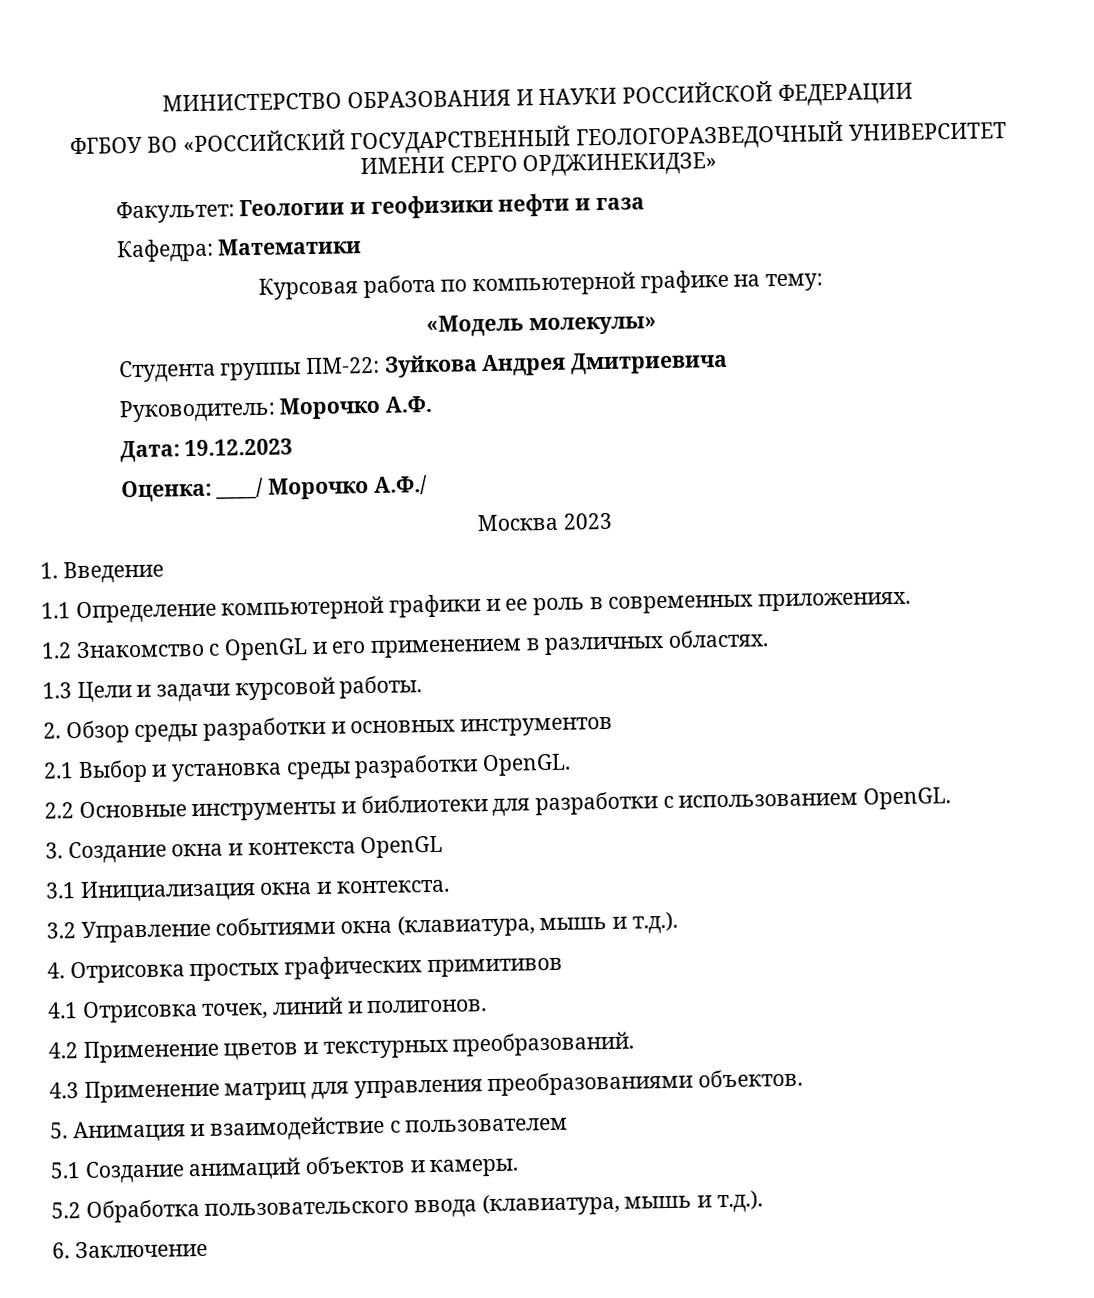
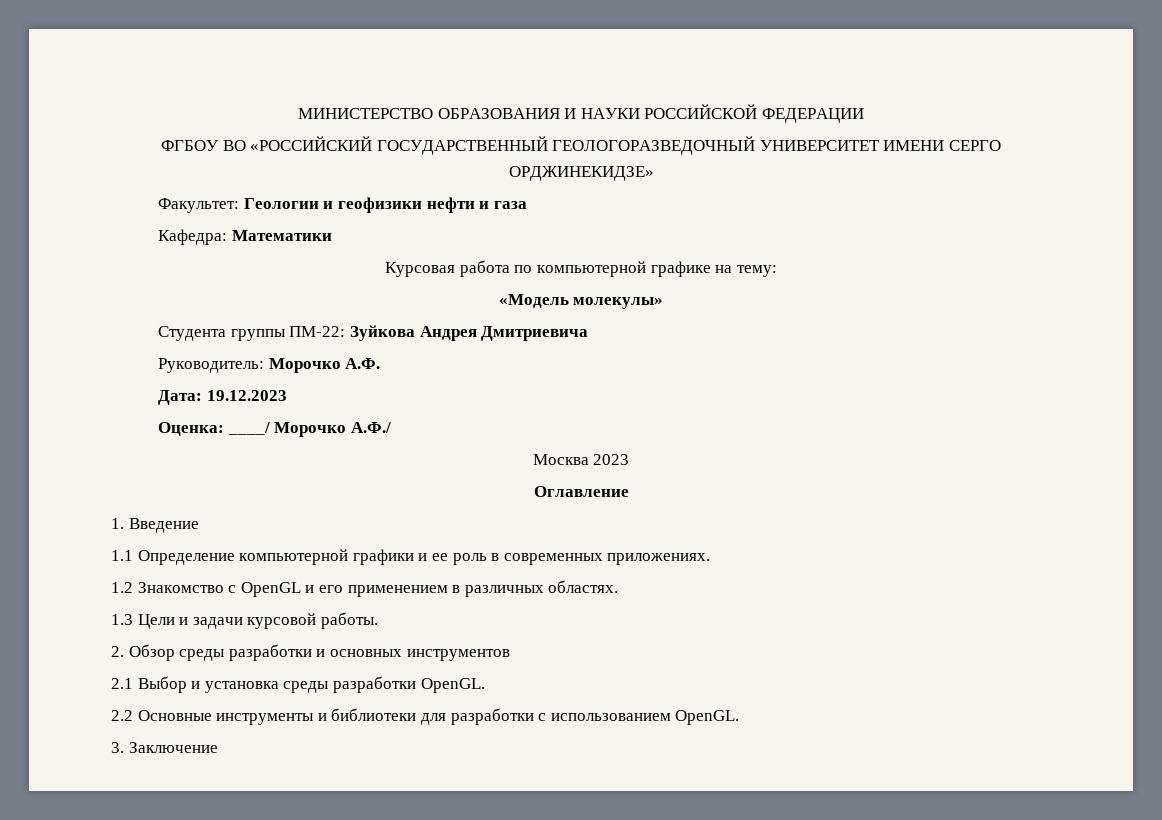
+ Оглавление
- 3. Создание окна и контекста OpenGL
- 3.1 Инициализация окна и контекста.
- 3.2 Управление событиями окна (клавиатура, мышь и т.д.).
- 4. Отрисовка простых графических примитивов
- 4.1 Отрисовка точек, линий и полигонов.
- 4.2 Применение цветов и текстурных преобразований.
- 4.3 Применение матриц для управления преобразованиями объектов.
- 5. Анимация и взаимодействие с пользователем
- 5.1 Создание анимаций объектов и камеры.
- 5.2 Обработка пользовательского ввода (клавиатура, мышь и т.д.).
- 6. Заключение
+ 3. Заключение

